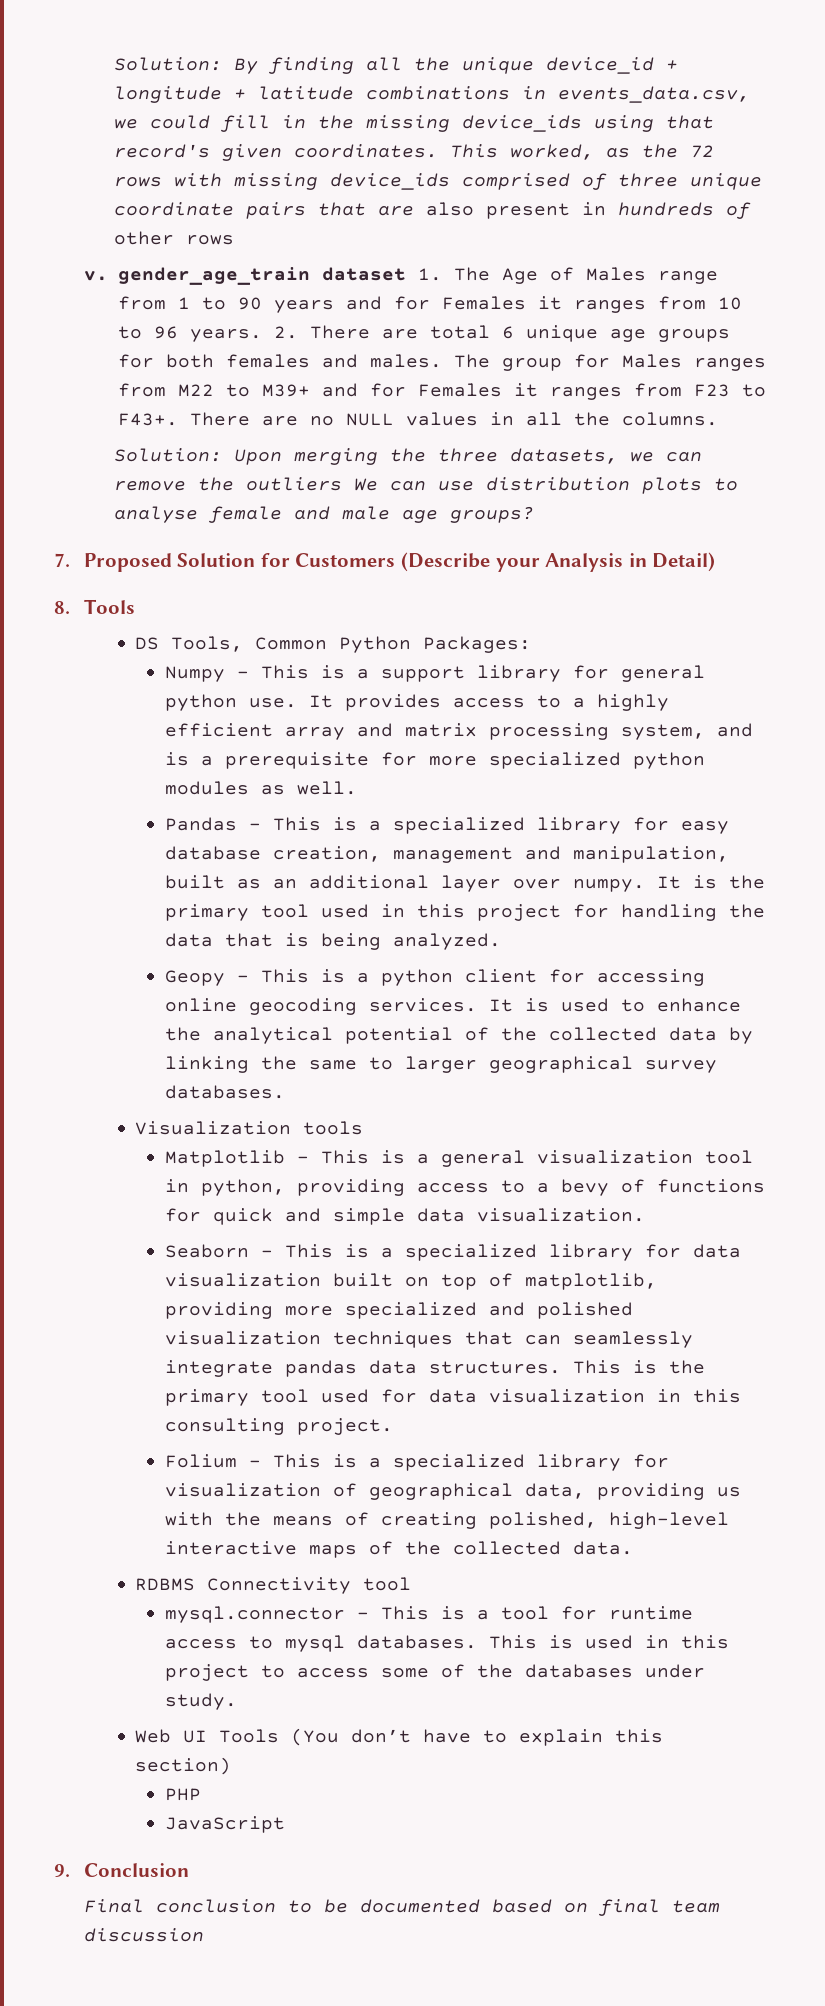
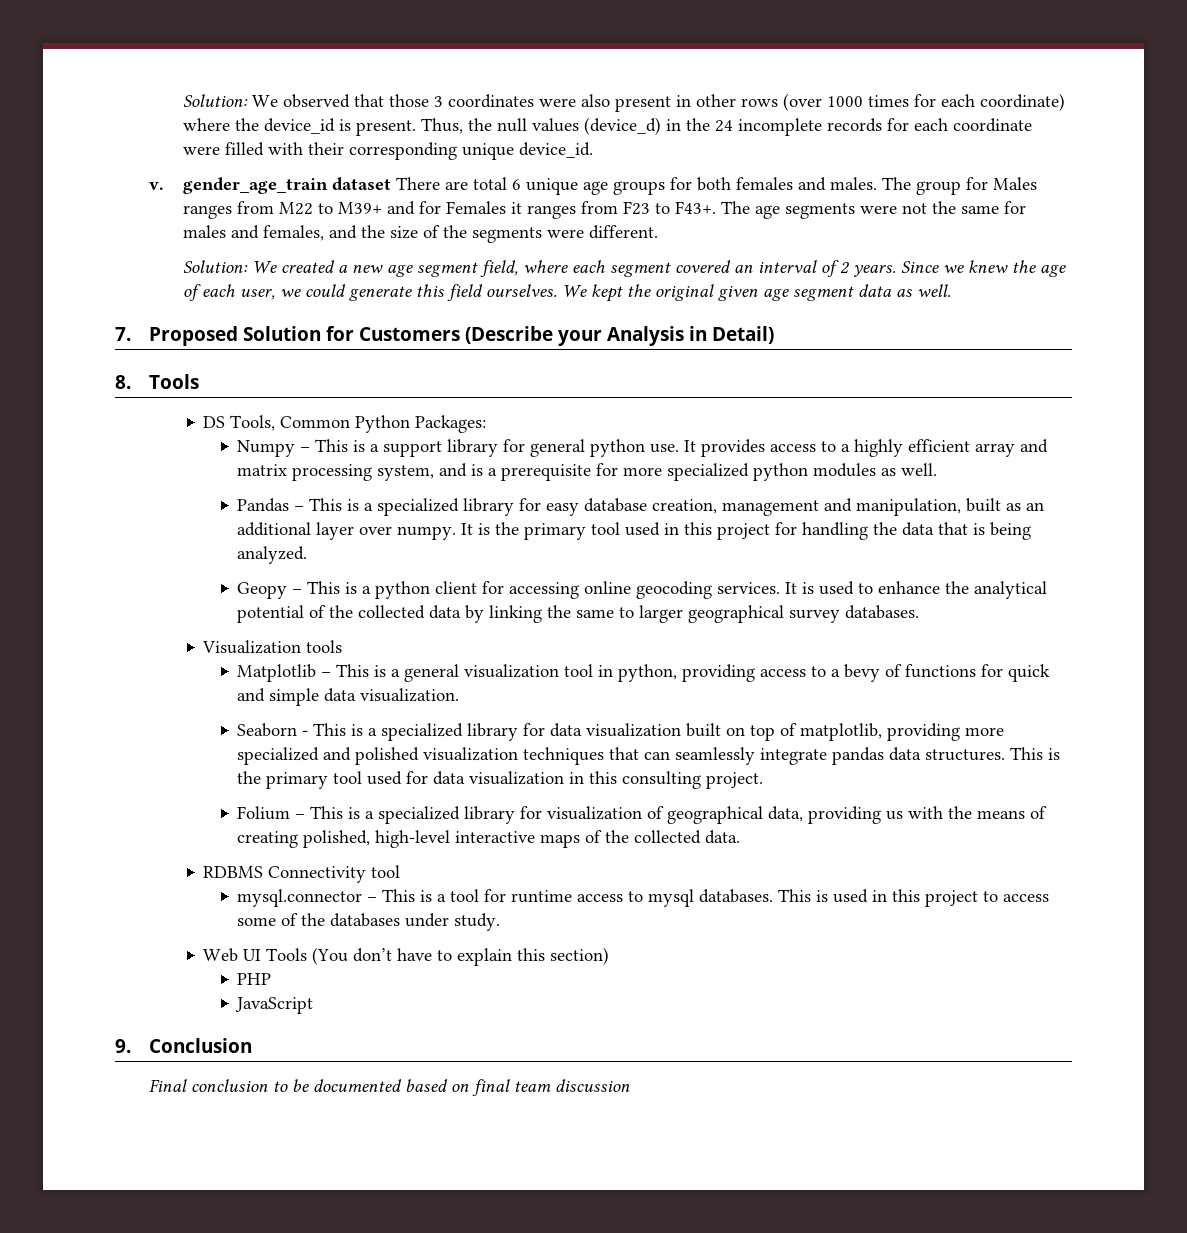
- Solution: By finding all the unique device_id + longitude + latitude combinations in events_data.csv, we could fill in the missing device_ids using that record's given coordinates. This worked, as the 72 rows with missing device_ids comprised of three unique coordinate pairs that are also present in hundreds of other rows
- v. gender_age_train dataset 1. The Age of Males range from 1 to 90 years and for Females it ranges from 10 to 96 years. 2. There are total 6 unique age groups for both females and males.
+ Solution: We observed that those 3 coordinates were also present in other rows (over 1000 times for each coordinate) where the device_id is present. Thus, the null values (device_d) in the 24 incomplete records for each coordinate were filled with their corresponding unique device_id.
+ v. gender_age_train dataset There are total 6 unique age groups for both females and males.
- There are no NULL values in all the columns.
- Solution: Upon merging the three datasets, we can remove the outliers We can use distribution plots to analyse female and male age groups?
+ The age segments were not the same for males and females, and the size of the segments were different.
+ Solution: We created a new age segment field, where each segment covered an interval of 2 years. Since we knew the age of each user, we could generate this field ourselves. We kept the original given age segment data as well.

